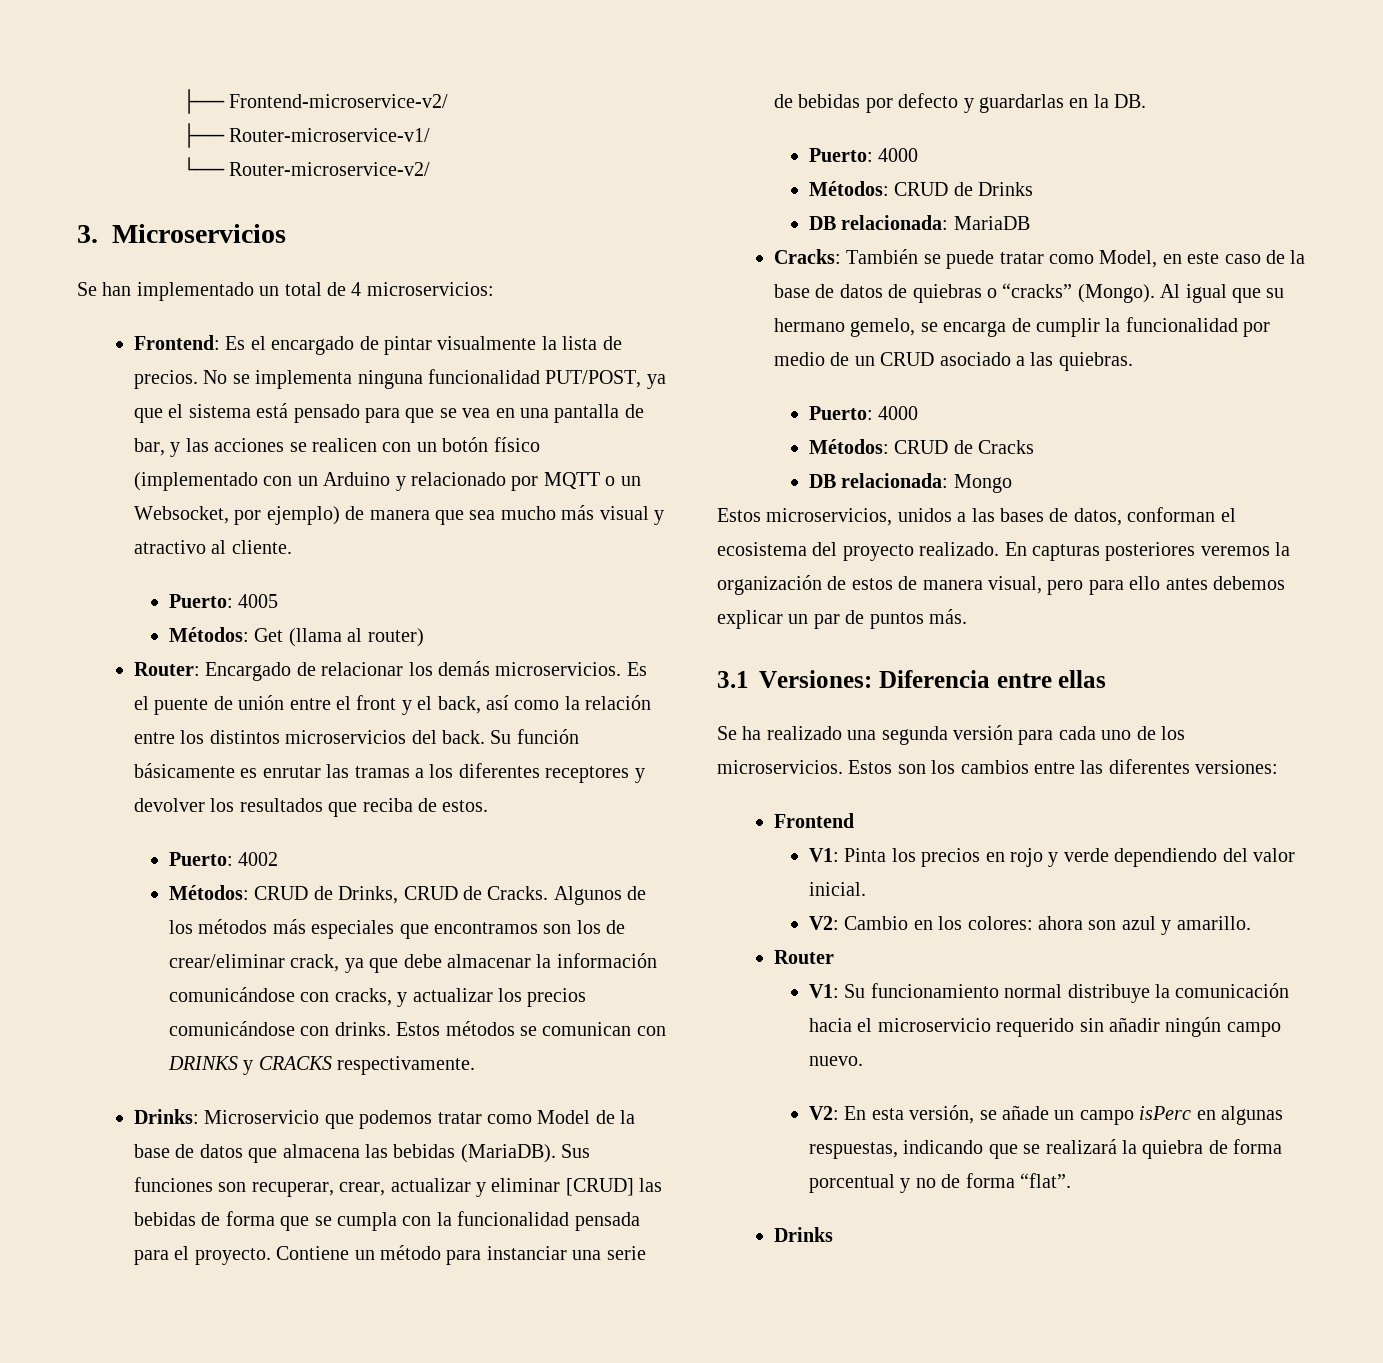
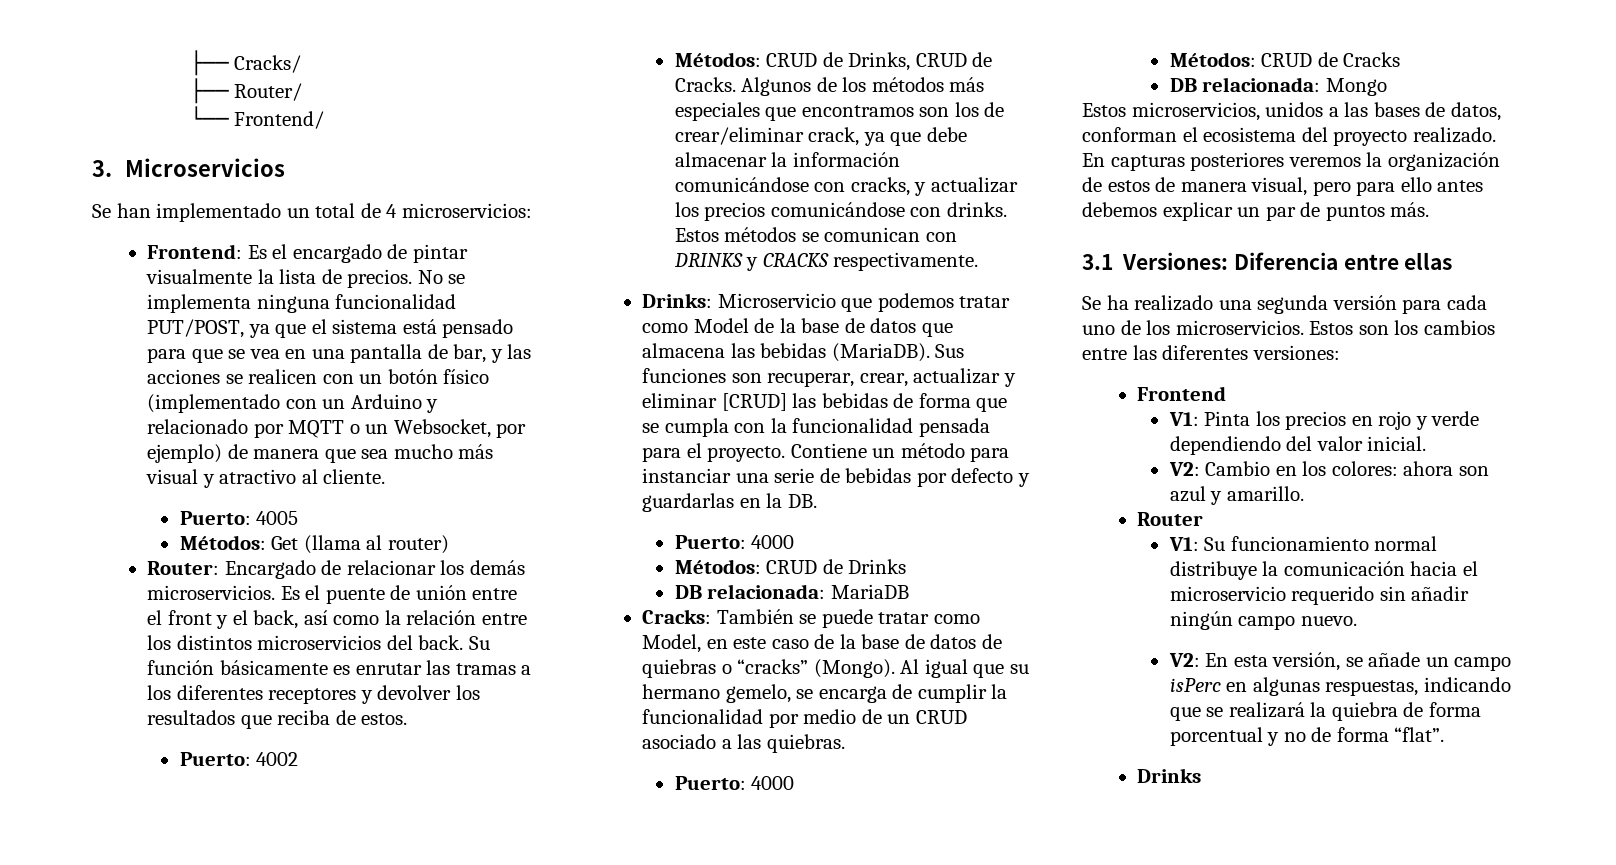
- ├── Frontend-microservice-v2/
- ├── Router-microservice-v1/
+ ├── Cracks/
+ ├── Router/
- └── Router-microservice-v2/
+ └── Frontend/

